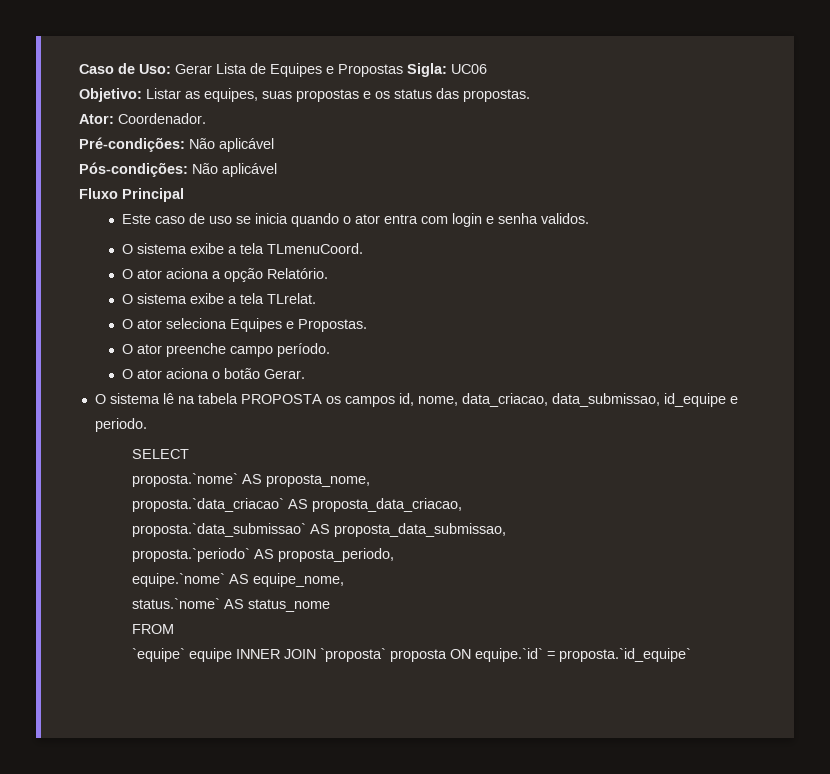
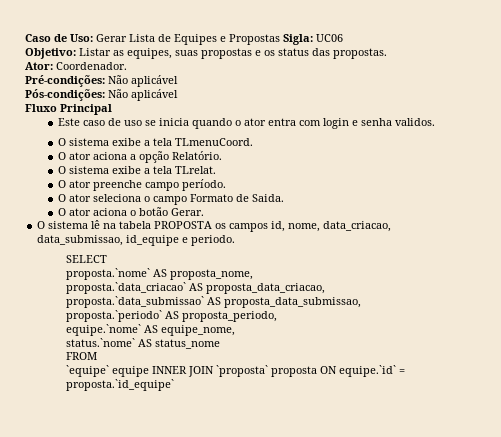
- O ator seleciona Equipes e Propostas.
  O ator preenche campo período.
+ O ator seleciona o campo Formato de Saida.

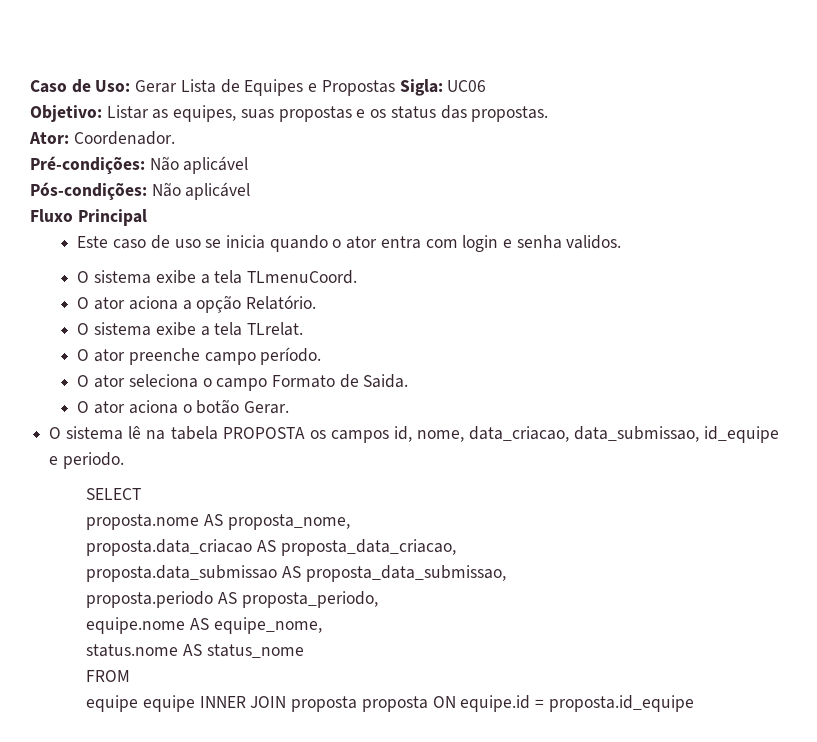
- proposta.`nome` AS proposta_nome,
+ proposta.nome AS proposta_nome,
- proposta.`data_criacao` AS proposta_data_criacao,
+ proposta.data_criacao AS proposta_data_criacao,
- proposta.`data_submissao` AS proposta_data_submissao,
+ proposta.data_submissao AS proposta_data_submissao,
- proposta.`periodo` AS proposta_periodo,
+ proposta.periodo AS proposta_periodo,
- equipe.`nome` AS equipe_nome,
+ equipe.nome AS equipe_nome,
- status.`nome` AS status_nome
+ status.nome AS status_nome
- `equipe` equipe INNER JOIN `proposta` proposta ON equipe.`id` = proposta.`id_equipe`
+ equipe equipe INNER JOIN proposta proposta ON equipe.id = proposta.id_equipe

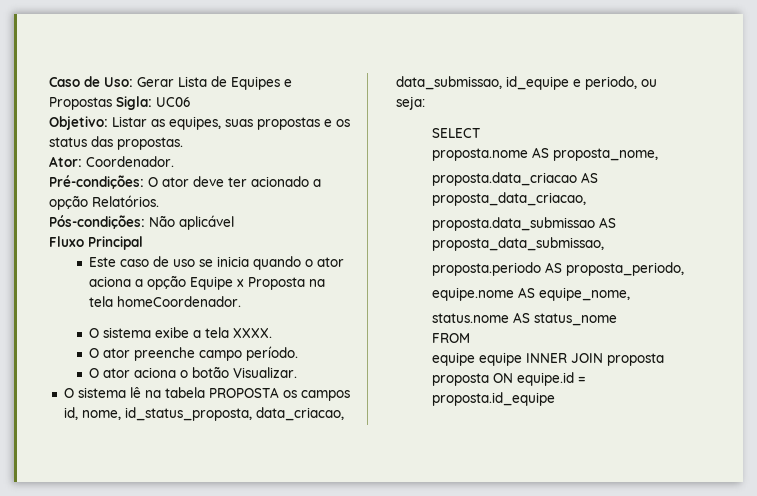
- Pré-condições: Não aplicável
+ Pré-condições: O ator deve ter acionado a opção Relatórios.
- Este caso de uso se inicia quando o ator entra com login e senha validos.
- O sistema exibe a tela TLmenuCoord.
- O ator aciona a opção Relatório.
- O sistema exibe a tela TLrelat.
+ Este caso de uso se inicia quando o ator aciona a opção Equipe x Proposta na tela homeCoordenador.
+ O sistema exibe a tela XXXX.
- O ator seleciona o campo Formato de Saida.
- O ator aciona o botão Gerar.
+ O ator aciona o botão Visualizar.
- O sistema lê na tabela PROPOSTA os campos id, nome, data_criacao, data_submissao, id_equipe e periodo.
+ O sistema lê na tabela PROPOSTA os campos id, nome, id_status_proposta, data_criacao, data_submissao, id_equipe e periodo, ou seja:

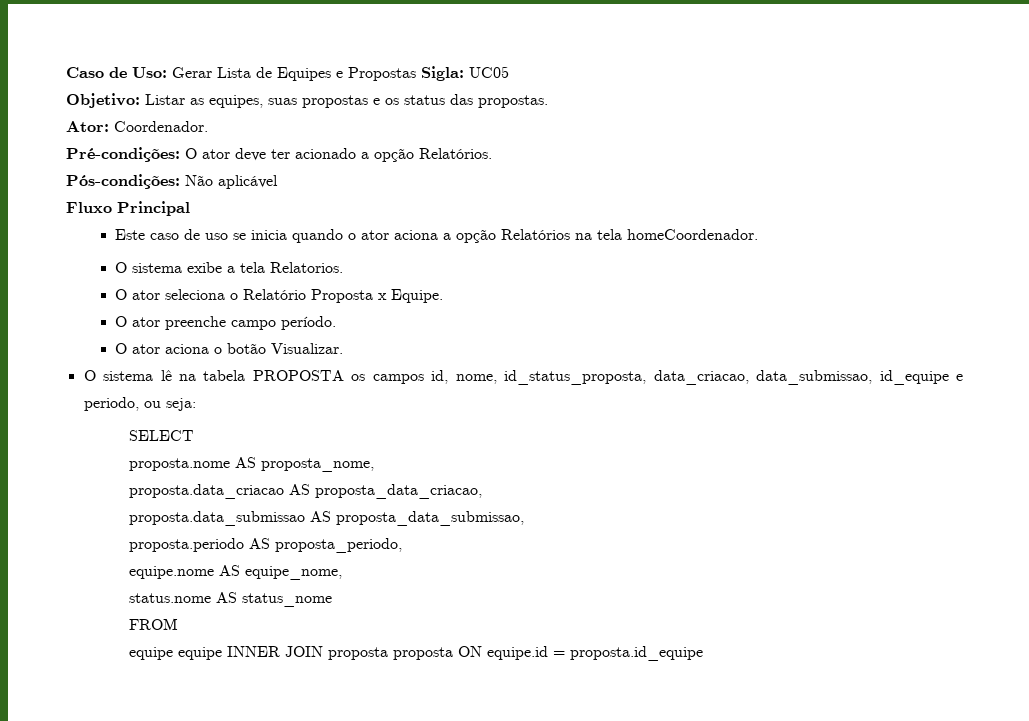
- Caso de Uso: Gerar Lista de Equipes e Propostas Sigla: UC06
+ Caso de Uso: Gerar Lista de Equipes e Propostas Sigla: UC05
- Este caso de uso se inicia quando o ator aciona a opção Equipe x Proposta na tela homeCoordenador.
+ Este caso de uso se inicia quando o ator aciona a opção Relatórios na tela homeCoordenador.
- O sistema exibe a tela XXXX.
+ O sistema exibe a tela Relatorios.
+ O ator seleciona o Relatório Proposta x Equipe.

